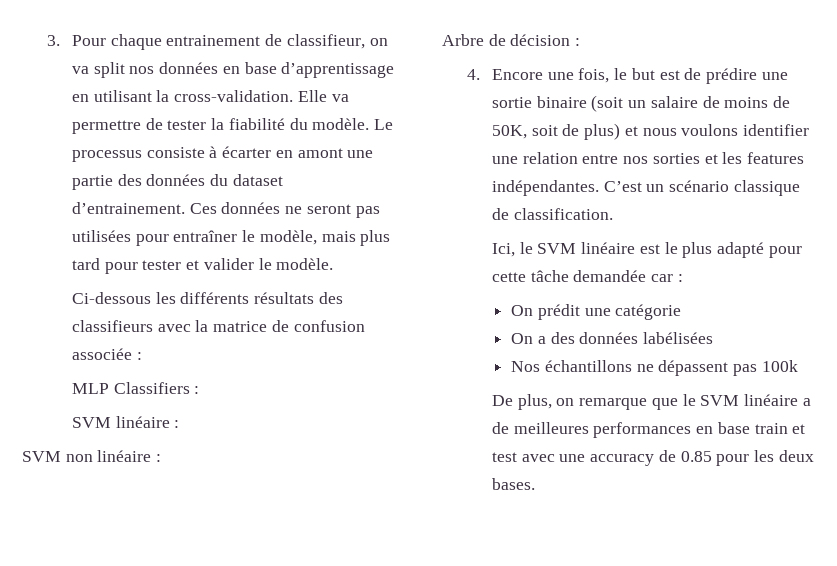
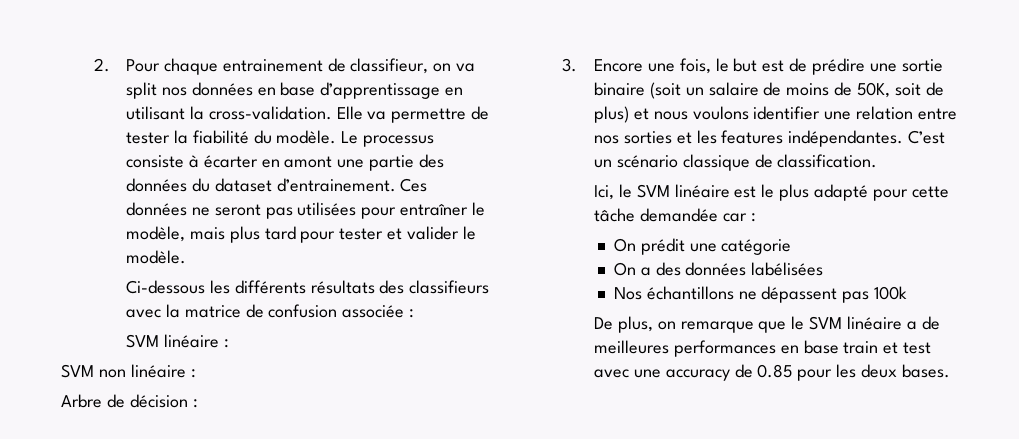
- 3. Pour chaque entrainement de classifieur, on va split nos données en base d’apprentissage en utilisant la cross-validation.
+ 2. Pour chaque entrainement de classifieur, on va split nos données en base d’apprentissage en utilisant la cross-validation.
- MLP Classifiers :
- 4. Encore une fois, le but est de prédire une sortie binaire (soit un salaire de moins de 50K, soit de plus) et nous voulons identifier une relation entre nos sorties et les features indépendantes.
+ 3. Encore une fois, le but est de prédire une sortie binaire (soit un salaire de moins de 50K, soit de plus) et nous voulons identifier une relation entre nos sorties et les features indépendantes.

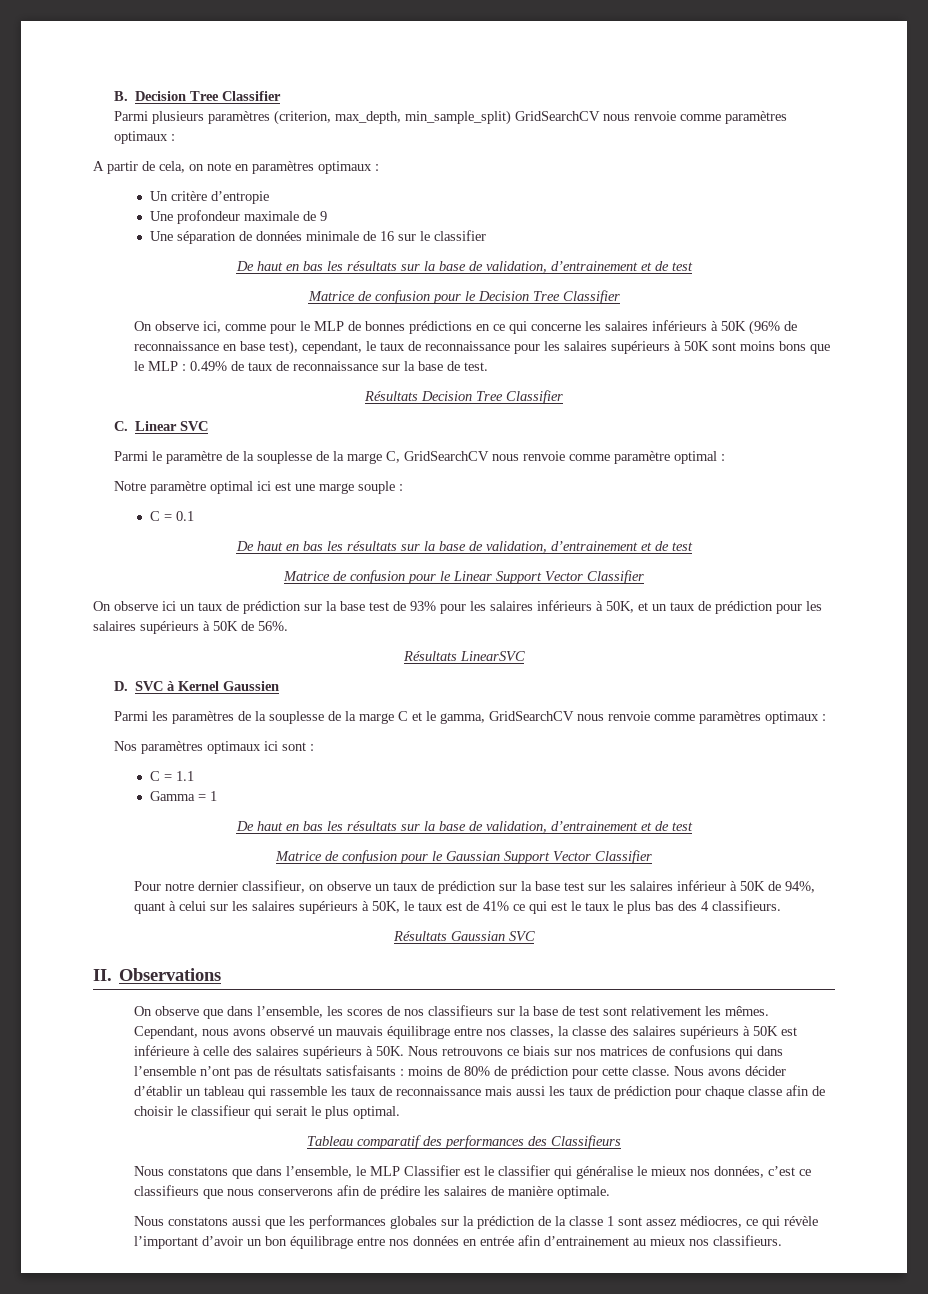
- 2. Pour chaque entrainement de classifieur, on va split nos données en base d’apprentissage en utilisant la cross-validation. Elle va permettre de tester la fiabilité du modèle. Le processus consiste à écarter en amont une partie des données du dataset d’entrainement. Ces données ne seront pas utilisées pour entraîner le modèle, mais plus tard pour tester et valider le modèle.
- Ci-dessous les différents résultats des classifieurs avec la matrice de confusion associée :
- SVM linéaire :
- SVM non linéaire :
- Arbre de décision :
- 3. Encore une fois, le but est de prédire une sortie binaire (soit un salaire de moins de 50K, soit de plus) et nous voulons identifier une relation entre nos sorties et les features indépendantes. C’est un scénario classique de classification.
- Ici, le SVM linéaire est le plus adapté pour cette tâche demandée car :
- On prédit une catégorie
- On a des données labélisées
- Nos échantillons ne dépassent pas 100k
- De plus, on remarque que le SVM linéaire a de meilleures performances en base train et test avec une accuracy de 0.85 pour les deux bases.
+ B. Decision Tree Classifier
+ Parmi plusieurs paramètres (criterion, max_depth, min_sample_split) GridSearchCV nous renvoie comme paramètres optimaux :
+ A partir de cela, on note en paramètres optimaux :
+ Un critère d’entropie
+ Une profondeur maximale de 9
+ Une séparation de données minimale de 16 sur le classifier
+ De haut en bas les résultats sur la base de validation, d’entrainement et de test
+ Matrice de confusion pour le Decision Tree Classifier
+ On observe ici, comme pour le MLP de bonnes prédictions en ce qui concerne les salaires inférieurs à 50K (96% de reconnaissance en base test), cependant, le taux de reconnaissance pour les salaires supérieurs à 50K sont moins bons que le MLP : 0.49% de taux de reconnaissance sur la base de test.
+ Résultats Decision Tree Classifier
+ C. Linear SVC
+ Parmi le paramètre de la souplesse de la marge C, GridSearchCV nous renvoie comme paramètre optimal :
+ Notre paramètre optimal ici est une marge souple :
+ C = 0.1
+ De haut en bas les résultats sur la base de validation, d’entrainement et de test
+ Matrice de confusion pour le Linear Support Vector Classifier
+ On observe ici un taux de prédiction sur la base test de 93% pour les salaires inférieurs à 50K, et un taux de prédiction pour les salaires supérieurs à 50K de 56%.
+ Résultats LinearSVC
+ D. SVC à Kernel Gaussien
+ Parmi les paramètres de la souplesse de la marge C et le gamma, GridSearchCV nous renvoie comme paramètres optimaux :
+ Nos paramètres optimaux ici sont :
+ C = 1.1
+ Gamma = 1
+ De haut en bas les résultats sur la base de validation, d’entrainement et de test
+ Matrice de confusion pour le Gaussian Support Vector Classifier
+ Pour notre dernier classifieur, on observe un taux de prédiction sur la base test sur les salaires inférieur à 50K de 94%, quant à celui sur les salaires supérieurs à 50K, le taux est de 41% ce qui est le taux le plus bas des 4 classifieurs.
+ Résultats Gaussian SVC
+ II. Observations
+ On observe que dans l’ensemble, les scores de nos classifieurs sur la base de test sont relativement les mêmes. Cependant, nous avons observé un mauvais équilibrage entre nos classes, la classe des salaires supérieurs à 50K est inférieure à celle des salaires supérieurs à 50K. Nous retrouvons ce biais sur nos matrices de confusions qui dans l’ensemble n’ont pas de résultats satisfaisants : moins de 80% de prédiction pour cette classe. Nous avons décider d’établir un tableau qui rassemble les taux de reconnaissance mais aussi les taux de prédiction pour chaque classe afin de choisir le classifieur qui serait le plus optimal.
+ Tableau comparatif des performances des Classifieurs
+ Nous constatons que dans l’ensemble, le MLP Classifier est le classifier qui généralise le mieux nos données, c’est ce classifieurs que nous conserverons afin de prédire les salaires de manière optimale.
+ Nous constatons aussi que les performances globales sur la prédiction de la classe 1 sont assez médiocres, ce qui révèle l’important d’avoir un bon équilibrage entre nos données en entrée afin d’entrainement au mieux nos classifieurs.

